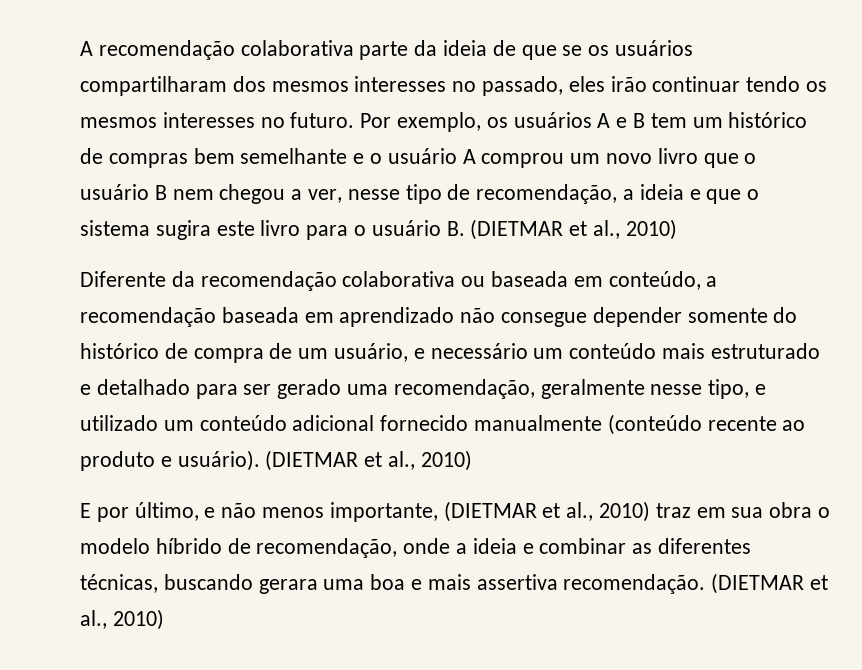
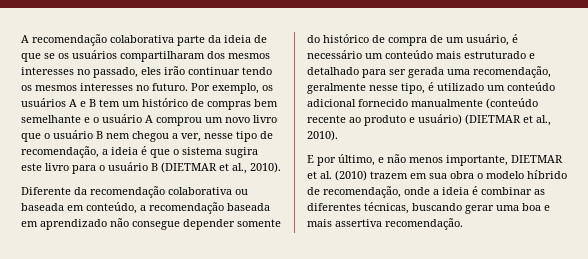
- Por exemplo, os usuários A e B tem um histórico de compras bem semelhante e o usuário A comprou um novo livro que o usuário B nem chegou a ver, nesse tipo de recomendação, a ideia e que o sistema sugira este livro para o usuário B. (DIETMAR et al., 2010)
+ Por exemplo, os usuários A e B tem um histórico de compras bem semelhante e o usuário A comprou um novo livro que o usuário B nem chegou a ver, nesse tipo de recomendação, a ideia é que o sistema sugira este livro para o usuário B (DIETMAR et al., 2010).
- Diferente da recomendação colaborativa ou baseada em conteúdo, a recomendação baseada em aprendizado não consegue depender somente do histórico de compra de um usuário, e necessário um conteúdo mais estruturado e detalhado para ser gerado uma recomendação, geralmente nesse tipo, e utilizado um conteúdo adicional fornecido manualmente (conteúdo recente ao produto e usuário). (DIETMAR et al., 2010)
+ Diferente da recomendação colaborativa ou baseada em conteúdo, a recomendação baseada em aprendizado não consegue depender somente do histórico de compra de um usuário, é necessário um conteúdo mais estruturado e detalhado para ser gerada uma recomendação, geralmente nesse tipo, é utilizado um conteúdo adicional fornecido manualmente (conteúdo recente ao produto e usuário) (DIETMAR et al., 2010).
- E por último, e não menos importante, (DIETMAR et al., 2010) traz em sua obra o modelo híbrido de recomendação, onde a ideia e combinar as diferentes técnicas, buscando gerara uma boa e mais assertiva recomendação. (DIETMAR et al., 2010)
+ E por último, e não menos importante, DIETMAR et al. (2010) trazem em sua obra o modelo híbrido de recomendação, onde a ideia é combinar as diferentes técnicas, buscando gerar uma boa e mais assertiva recomendação.

